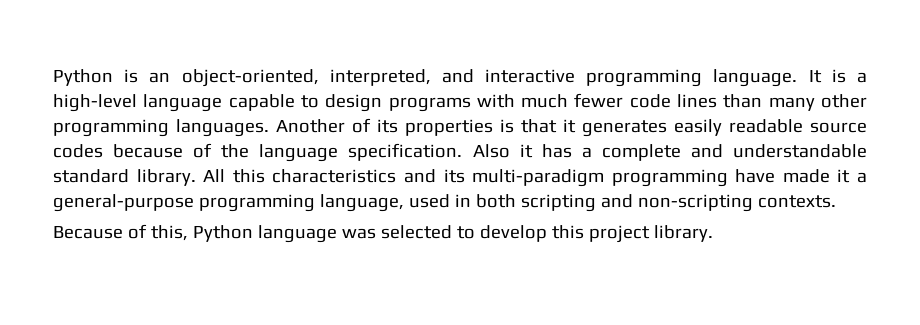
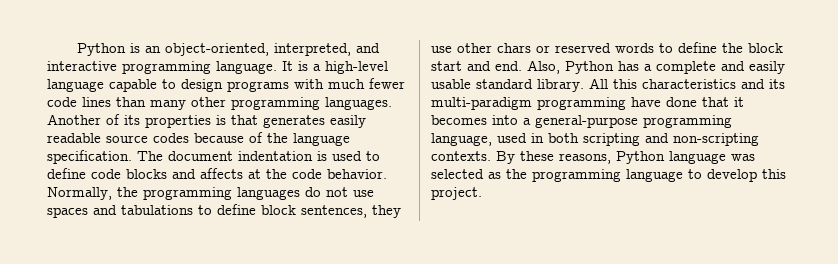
- Another of its properties is that it generates easily readable source codes because of the language specification.
+ Another of its properties is that generates easily readable source codes because of the language specification.
- Also it has a complete and understandable standard library.
+ The document indentation is used to define code blocks and affects at the code behavior. Normally, the programming languages do not use spaces and tabulations to define block sentences, they use other chars or reserved words to define the block start and end. Also, Python has a complete and easily usable standard library.
- All this characteristics and its multi-paradigm programming have made it a general-purpose programming language, used in both scripting and non-scripting contexts.
- Because of this, Python language was selected to develop this project library.
+ All this characteristics and its multi-paradigm programming have done that it becomes into a general-purpose programming language, used in both scripting and non-scripting contexts. By these reasons, Python language was selected as the programming language to develop this project.

